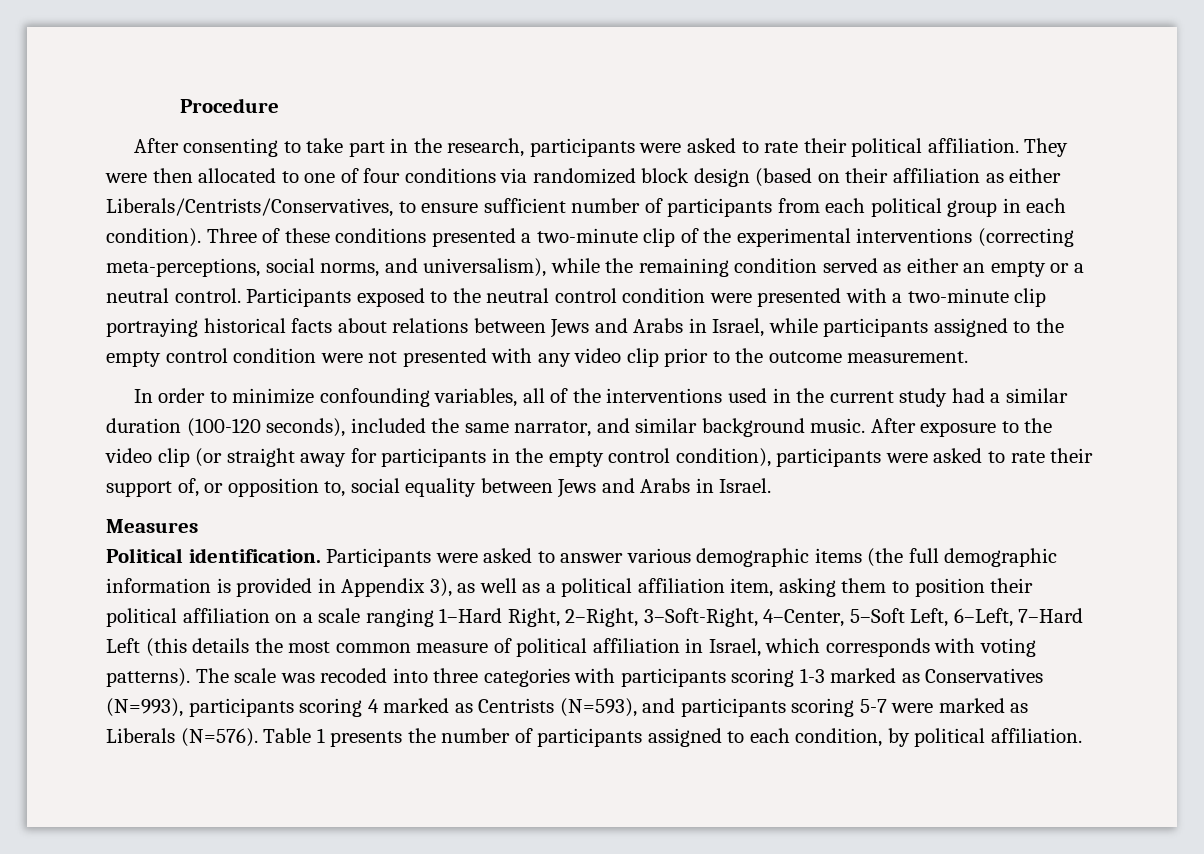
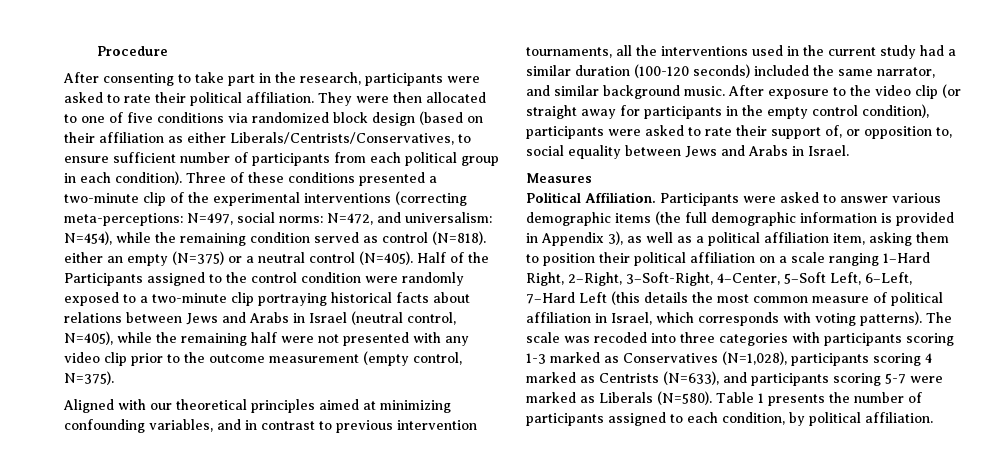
- They were then allocated to one of four conditions via randomized block design (based on their affiliation as either Liberals/Centrists/Conservatives, to ensure sufficient number of participants from each political group in each condition).
+ They were then allocated to one of five conditions via randomized block design (based on their affiliation as either Liberals/Centrists/Conservatives, to ensure sufficient number of participants from each political group in each condition).
- Three of these conditions presented a two-minute clip of the experimental interventions (correcting meta-perceptions, social norms, and universalism), while the remaining condition served as either an empty or a neutral control. Participants exposed to the neutral control condition were presented with a two-minute clip portraying historical facts about relations between Jews and Arabs in Israel, while participants assigned to the empty control condition were not presented with any video clip prior to the outcome measurement.
- In order to minimize confounding variables, all of the interventions used in the current study had a similar duration (100-120 seconds), included the same narrator, and similar background music.
+ Three of these conditions presented a two-minute clip of the experimental interventions (correcting meta-perceptions: N=497, social norms: N=472, and universalism: N=454), while the remaining condition served as control (N=818). either an empty (N=375) or a neutral control (N=405). Half of the Participants assigned to the control condition were randomly exposed to a two-minute clip portraying historical facts about relations between Jews and Arabs in Israel (neutral control, N=405), while the remaining half were not presented with any video clip prior to the outcome measurement (empty control, N=375).
+ Aligned with our theoretical principles aimed at minimizing confounding variables, and in contrast to previous intervention tournaments, all the interventions used in the current study had a similar duration (100-120 seconds) included the same narrator, and similar background music.
- Political identification.
+ Political Affiliation.
- The scale was recoded into three categories with participants scoring 1-3 marked as Conservatives (N=993), participants scoring 4 marked as Centrists (N=593), and participants scoring 5-7 were marked as Liberals (N=576).
+ The scale was recoded into three categories with participants scoring 1-3 marked as Conservatives (N=1,028), participants scoring 4 marked as Centrists (N=633), and participants scoring 5-7 were marked as Liberals (N=580).

